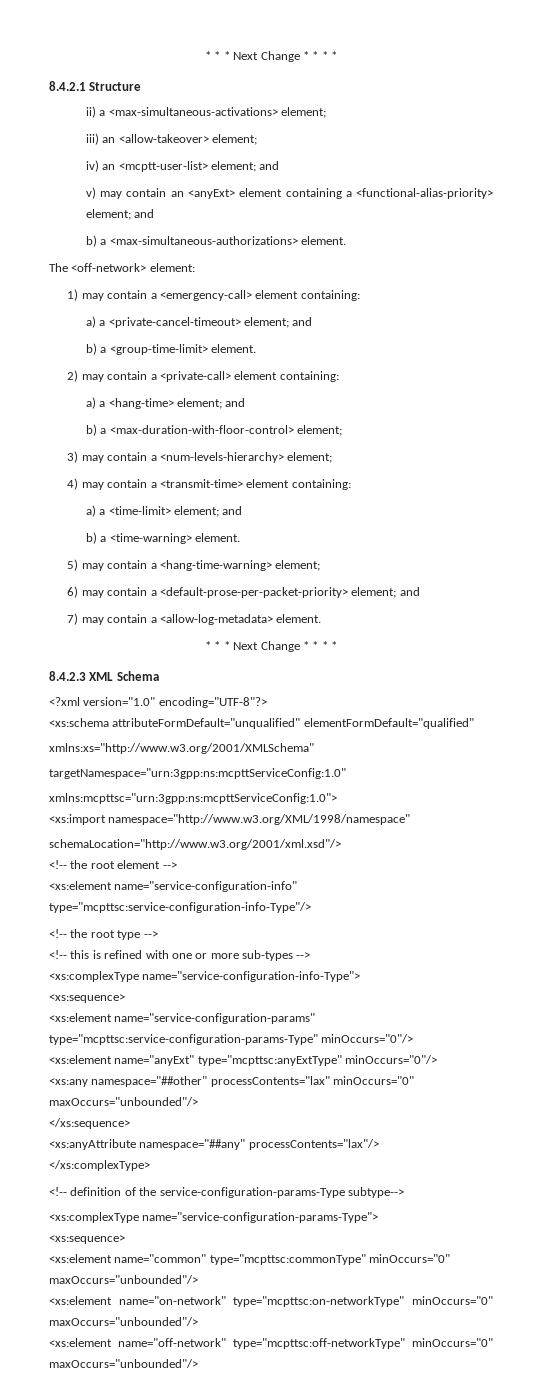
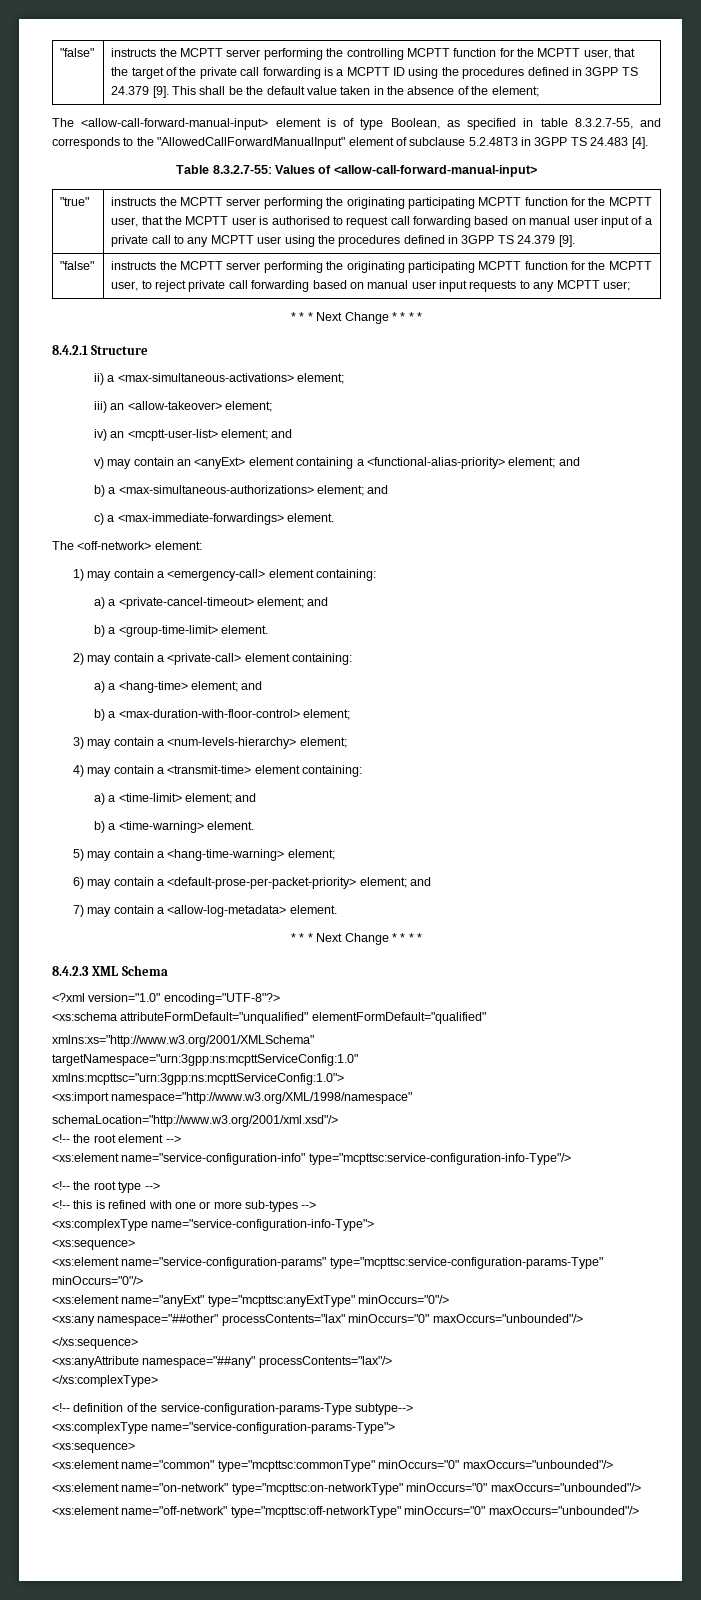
+ "false" | instructs the MCPTT server performing the controlling MCPTT function for the MCPTT user, that the target of the private call forwarding is a MCPTT ID using the procedures defined in 3GPP TS 24.379 [9]. This shall be the default value taken in the absence of the element;
+ The <allow-call-forward-manual-input> element is of type Boolean, as specified in table 8.3.2.7-55, and corresponds to the "AllowedCallForwardManualInput" element of subclause 5.2.48T3 in 3GPP TS 24.483 [4].
+ Table 8.3.2.7-55: Values of <allow-call-forward-manual-input>
+ "true" | instructs the MCPTT server performing the originating participating MCPTT function for the MCPTT user, that the MCPTT user is authorised to request call forwarding based on manual user input of a private call to any MCPTT user using the procedures defined in 3GPP TS 24.379 [9].
+ "false" | instructs the MCPTT server performing the originating participating MCPTT function for the MCPTT user, to reject private call forwarding based on manual user input requests to any MCPTT user;
- b) a <max-simultaneous-authorizations> element.
+ b) a <max-simultaneous-authorizations> element; and
+ c) a <max-immediate-forwardings> element.

